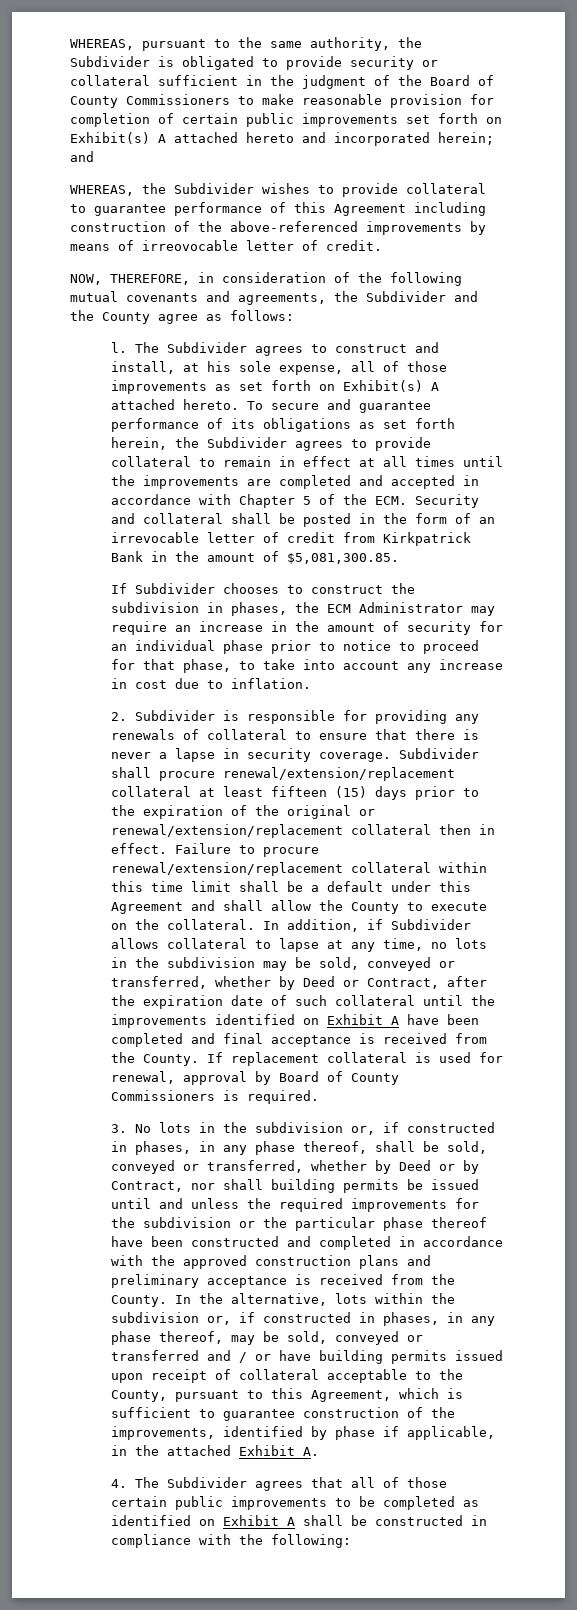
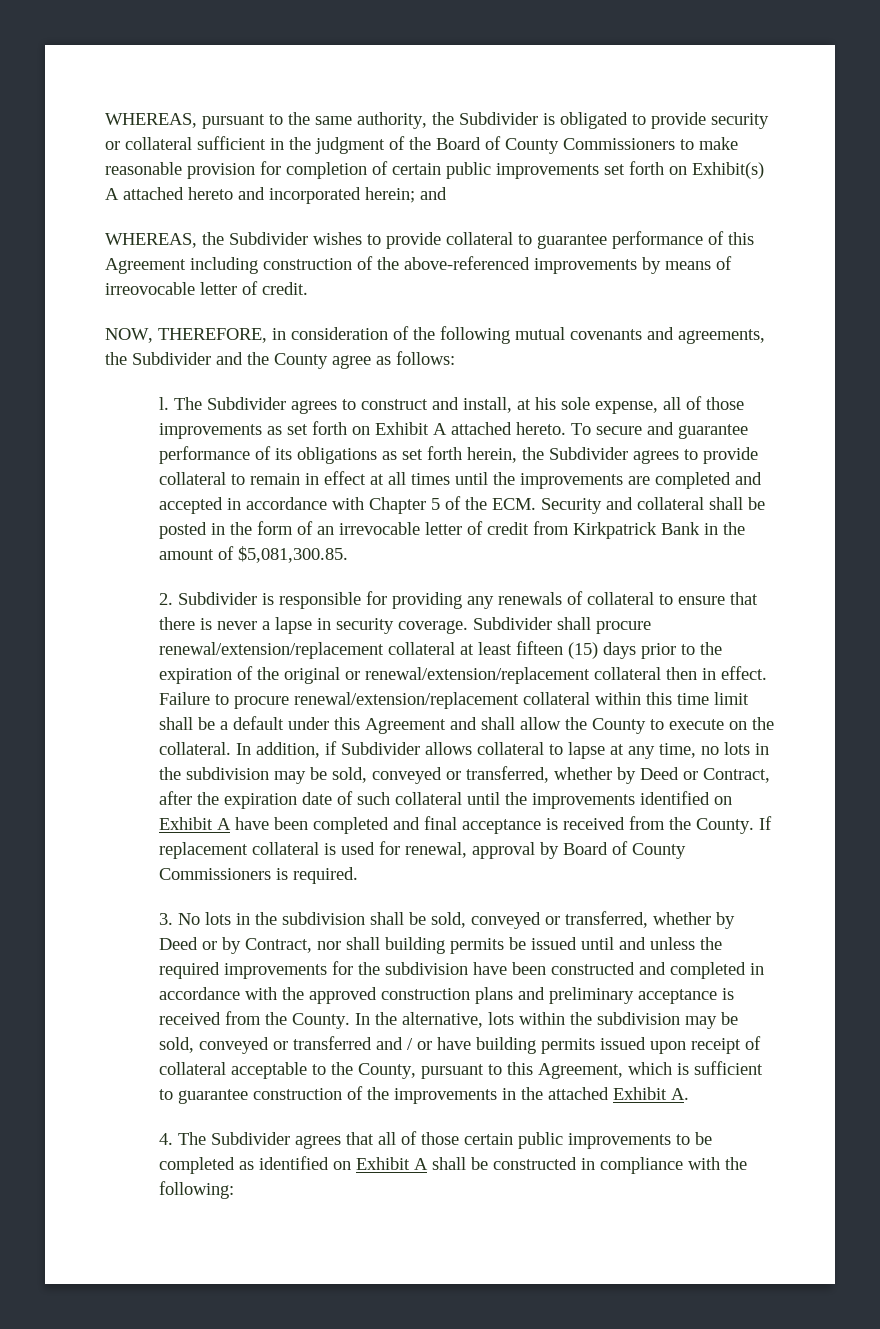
- The Subdivider agrees to construct and install, at his sole expense, all of those improvements as set forth on Exhibit(s) A attached hereto.
+ The Subdivider agrees to construct and install, at his sole expense, all of those improvements as set forth on Exhibit A attached hereto.
- If Subdivider chooses to construct the subdivision in phases, the ECM Administrator may require an increase in the amount of security for an individual phase prior to notice to proceed for that phase, to take into account any increase in cost due to inflation.
- 3. No lots in the subdivision or, if constructed in phases, in any phase thereof, shall be sold, conveyed or transferred, whether by Deed or by Contract, nor shall building permits be issued until and unless the required improvements for the subdivision or the particular phase thereof have been constructed and completed in accordance with the approved construction plans and preliminary acceptance is received from the County.
+ 3. No lots in the subdivision shall be sold, conveyed or transferred, whether by Deed or by Contract, nor shall building permits be issued until and unless the required improvements for the subdivision have been constructed and completed in accordance with the approved construction plans and preliminary acceptance is received from the County.
- In the alternative, lots within the subdivision or, if constructed in phases, in any phase thereof, may be sold, conveyed or transferred and / or have building permits issued upon receipt of collateral acceptable to the County, pursuant to this Agreement, which is sufficient to guarantee construction of the improvements, identified by phase if applicable, in the attached Exhibit A.
+ In the alternative, lots within the subdivision may be sold, conveyed or transferred and / or have building permits issued upon receipt of collateral acceptable to the County, pursuant to this Agreement, which is sufficient to guarantee construction of the improvements in the attached Exhibit A.

